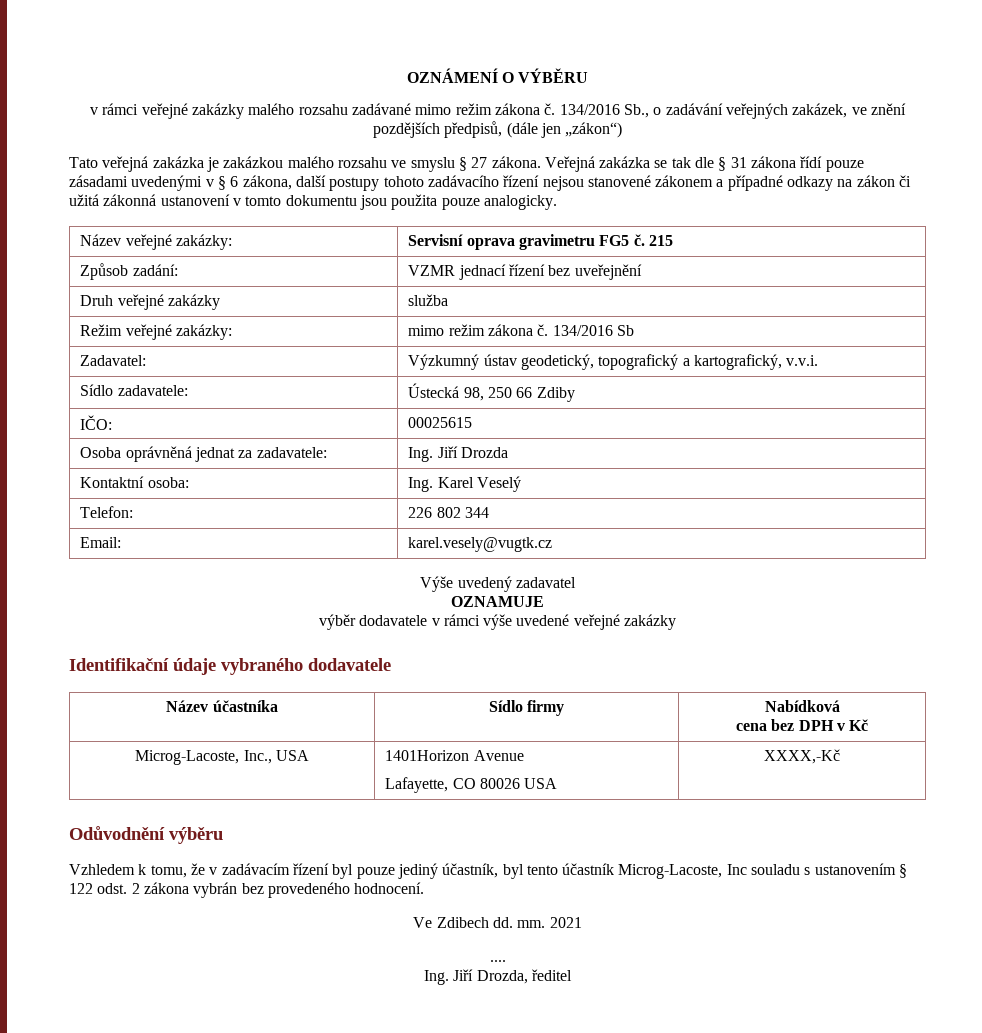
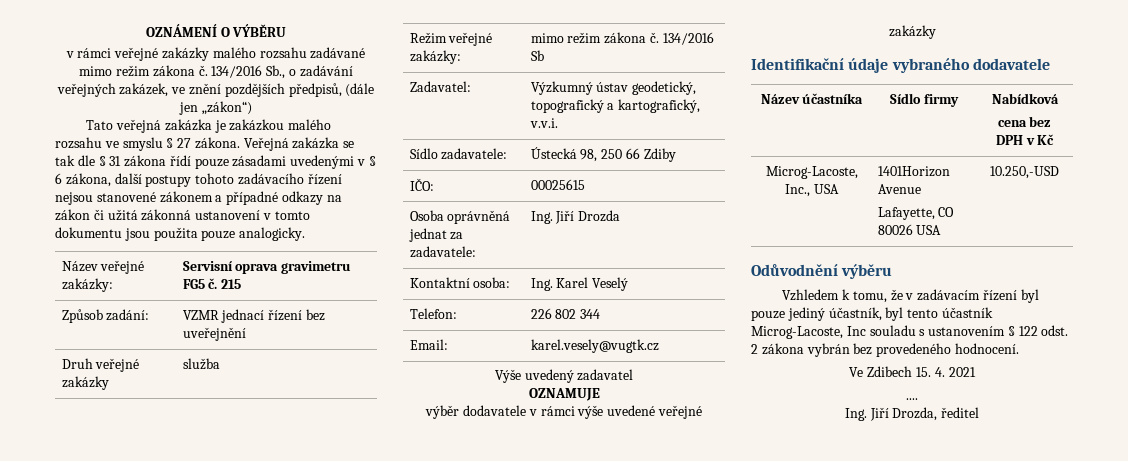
  Microg-Lacoste, Inc., USA | 1401Horizon Avenue
- Lafayette, CO 80026 USA | XXXX,-Kč
+ Lafayette, CO 80026 USA | 10.250,-USD
- Ve Zdibech dd. mm. 2021
+ Ve Zdibech 15. 4. 2021

